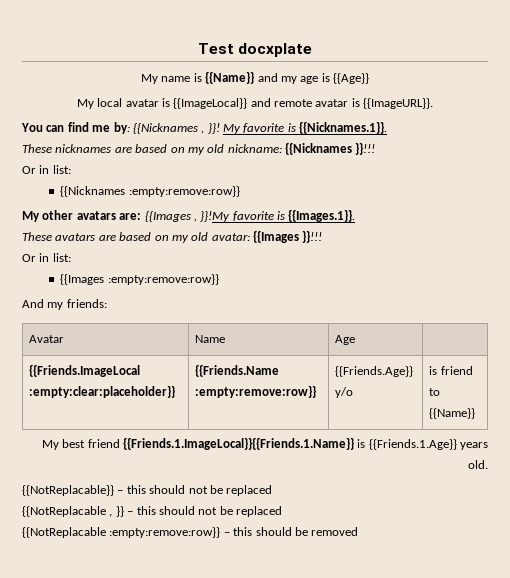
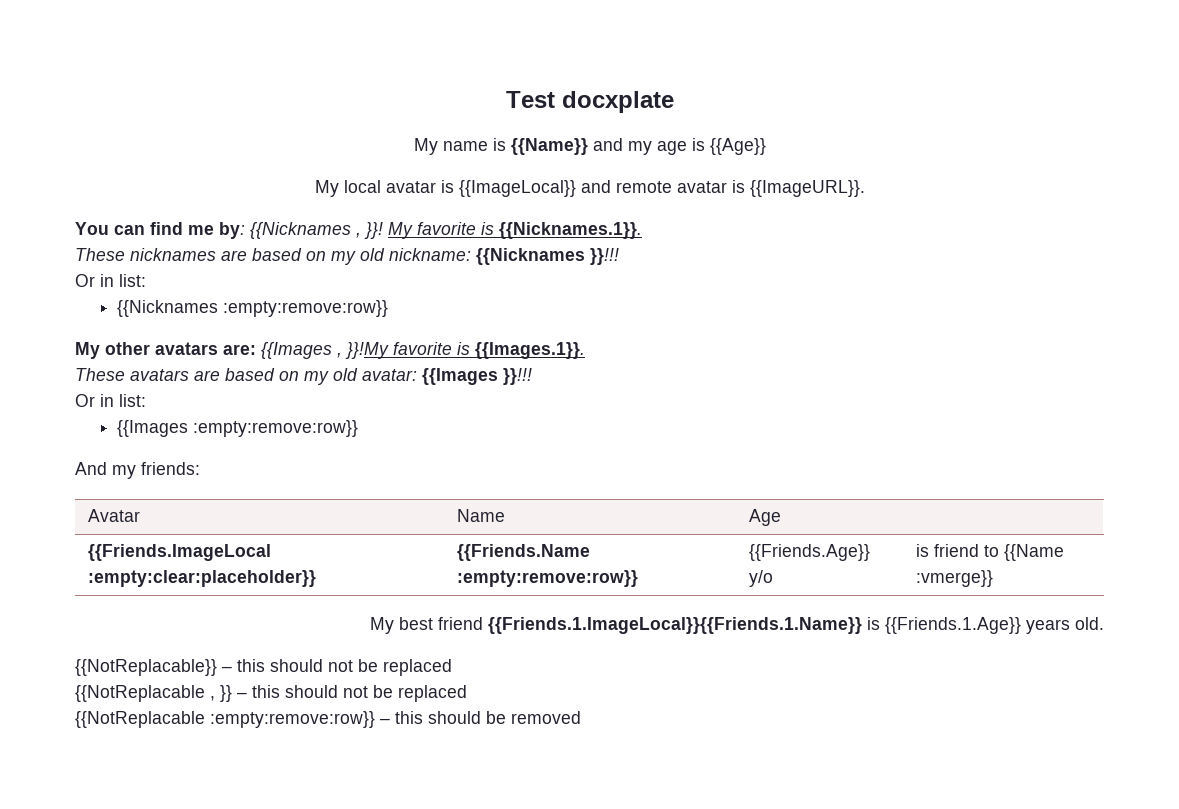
- {{Friends.ImageLocal :empty:clear:placeholder}} | {{Friends.Name :empty:remove:row}} | {{Friends.Age}} y/o | is friend to {{Name}}
+ {{Friends.ImageLocal :empty:clear:placeholder}} | {{Friends.Name :empty:remove:row}} | {{Friends.Age}} y/o | is friend to {{Name :vmerge}}

